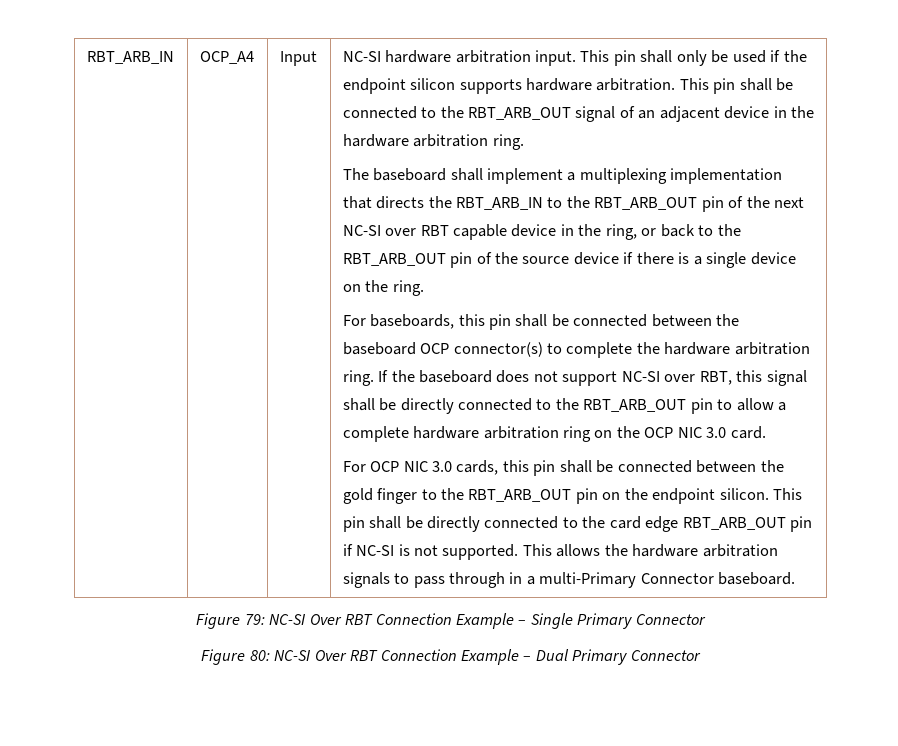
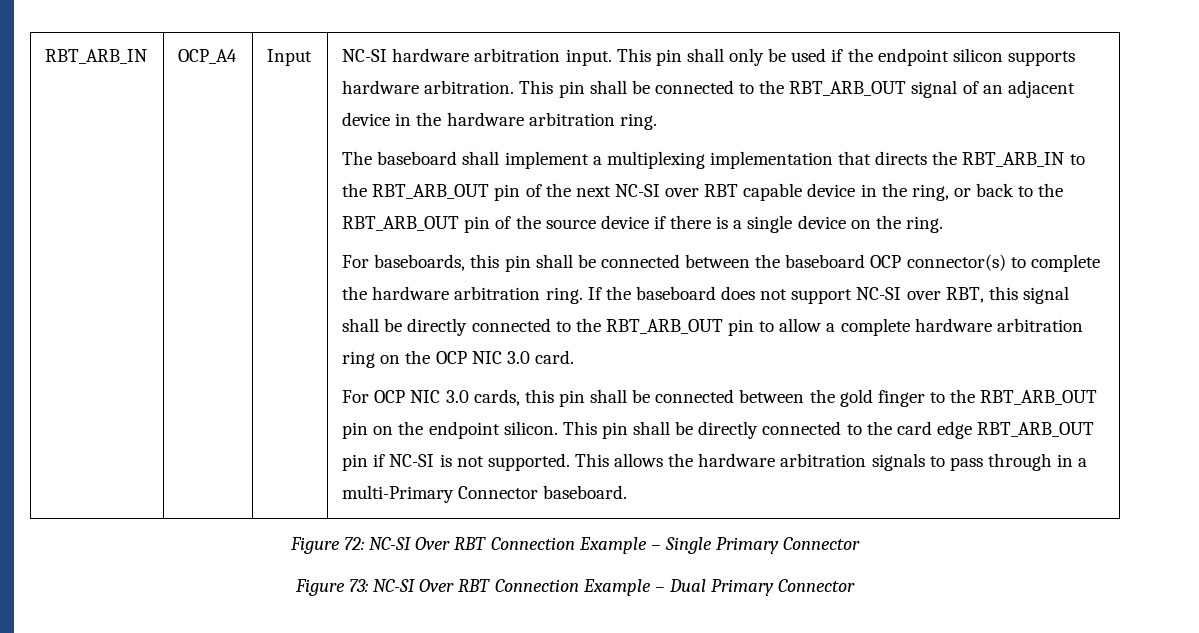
- Figure 79: NC-SI Over RBT Connection Example – Single Primary Connector
+ Figure 72: NC-SI Over RBT Connection Example – Single Primary Connector
- Figure 80: NC-SI Over RBT Connection Example – Dual Primary Connector
+ Figure 73: NC-SI Over RBT Connection Example – Dual Primary Connector

